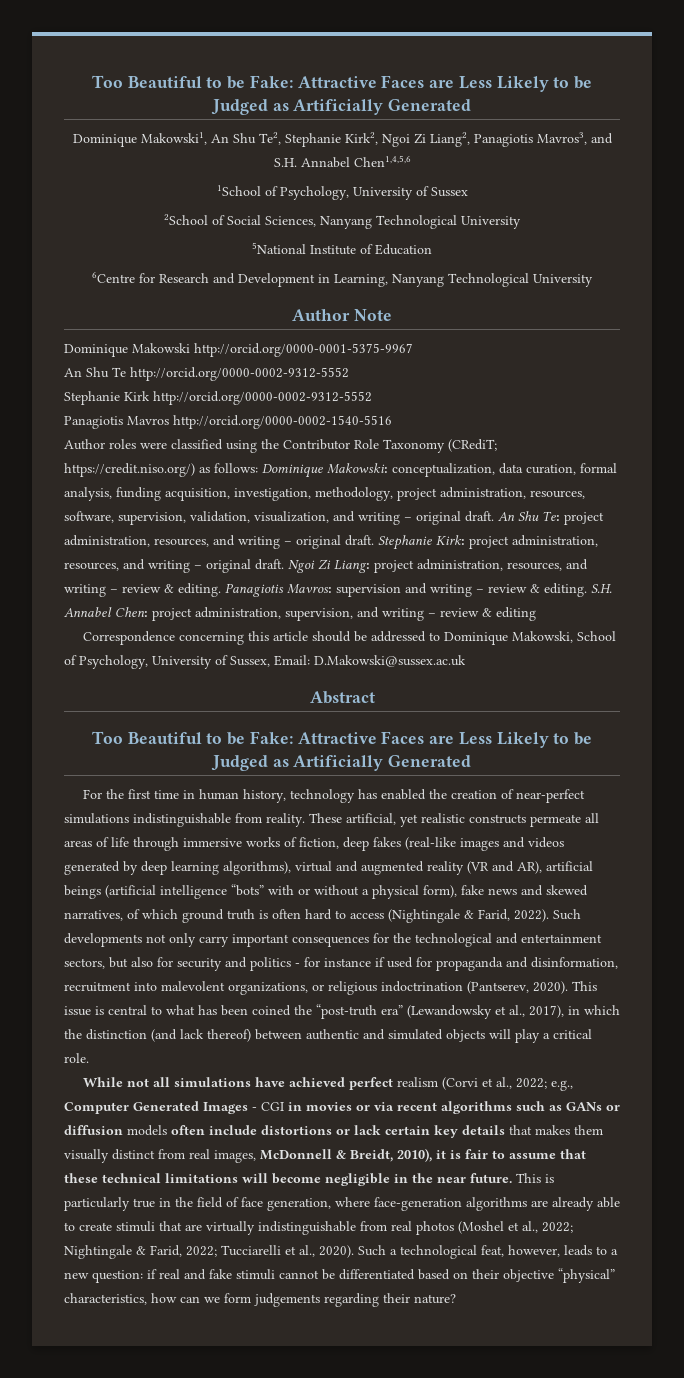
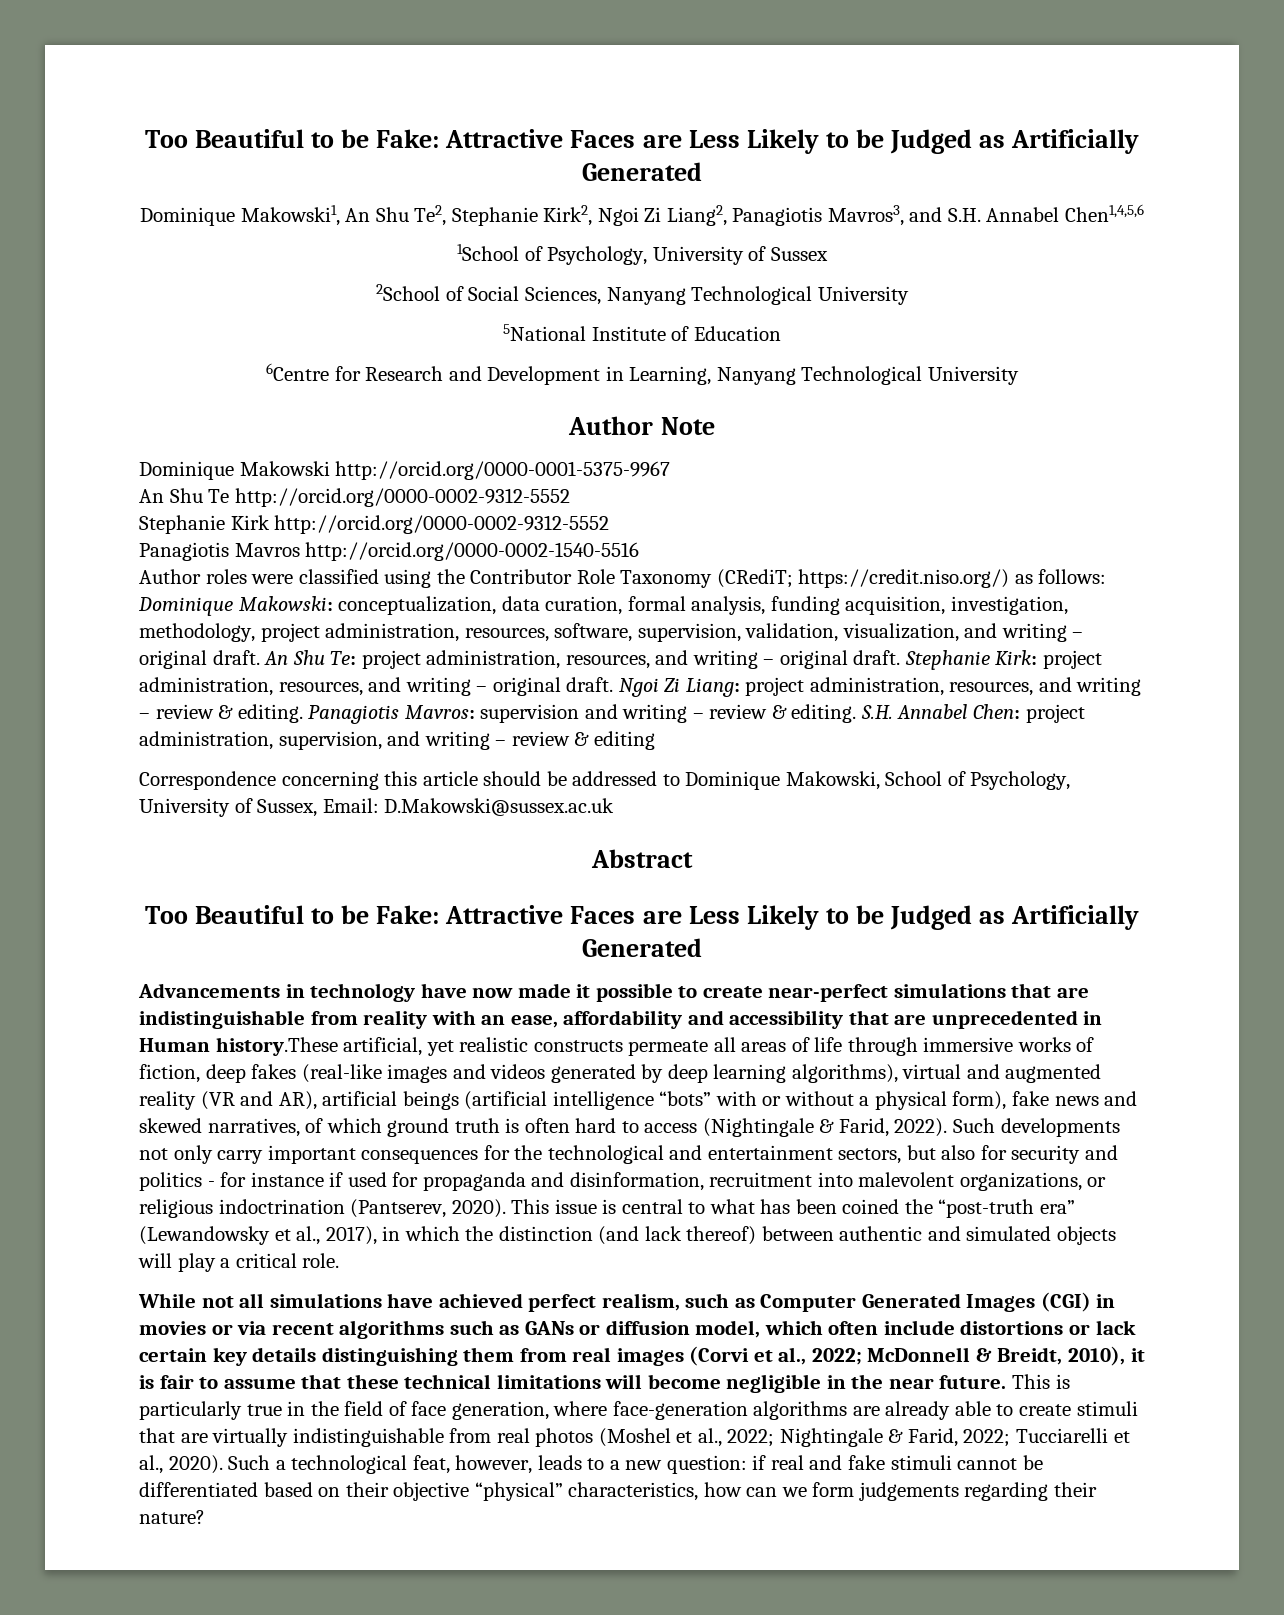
- For the first time in human history, technology has enabled the creation of near-perfect simulations indistinguishable from reality. These artificial, yet realistic constructs permeate all areas of life through immersive works of fiction, deep fakes (real-like images and videos generated by deep learning algorithms), virtual and augmented reality (VR and AR), artificial beings (artificial intelligence “bots” with or without a physical form), fake news and skewed narratives, of which ground truth is often hard to access (Nightingale & Farid, 2022).
+ Advancements in technology have now made it possible to create near-perfect simulations that are indistinguishable from reality with an ease, affordability and accessibility that are unprecedented in Human history.These artificial, yet realistic constructs permeate all areas of life through immersive works of fiction, deep fakes (real-like images and videos generated by deep learning algorithms), virtual and augmented reality (VR and AR), artificial beings (artificial intelligence “bots” with or without a physical form), fake news and skewed narratives, of which ground truth is often hard to access (Nightingale & Farid, 2022).
- While not all simulations have achieved perfect realism (Corvi et al., 2022; e.g., Computer Generated Images - CGI in movies or via recent algorithms such as GANs or diffusion models often include distortions or lack certain key details that makes them visually distinct from real images, McDonnell & Breidt, 2010), it is fair to assume that these technical limitations will become negligible in the near future.
+ While not all simulations have achieved perfect realism, such as Computer Generated Images (CGI) in movies or via recent algorithms such as GANs or diffusion model, which often include distortions or lack certain key details distinguishing them from real images (Corvi et al., 2022; McDonnell & Breidt, 2010), it is fair to assume that these technical limitations will become negligible in the near future.

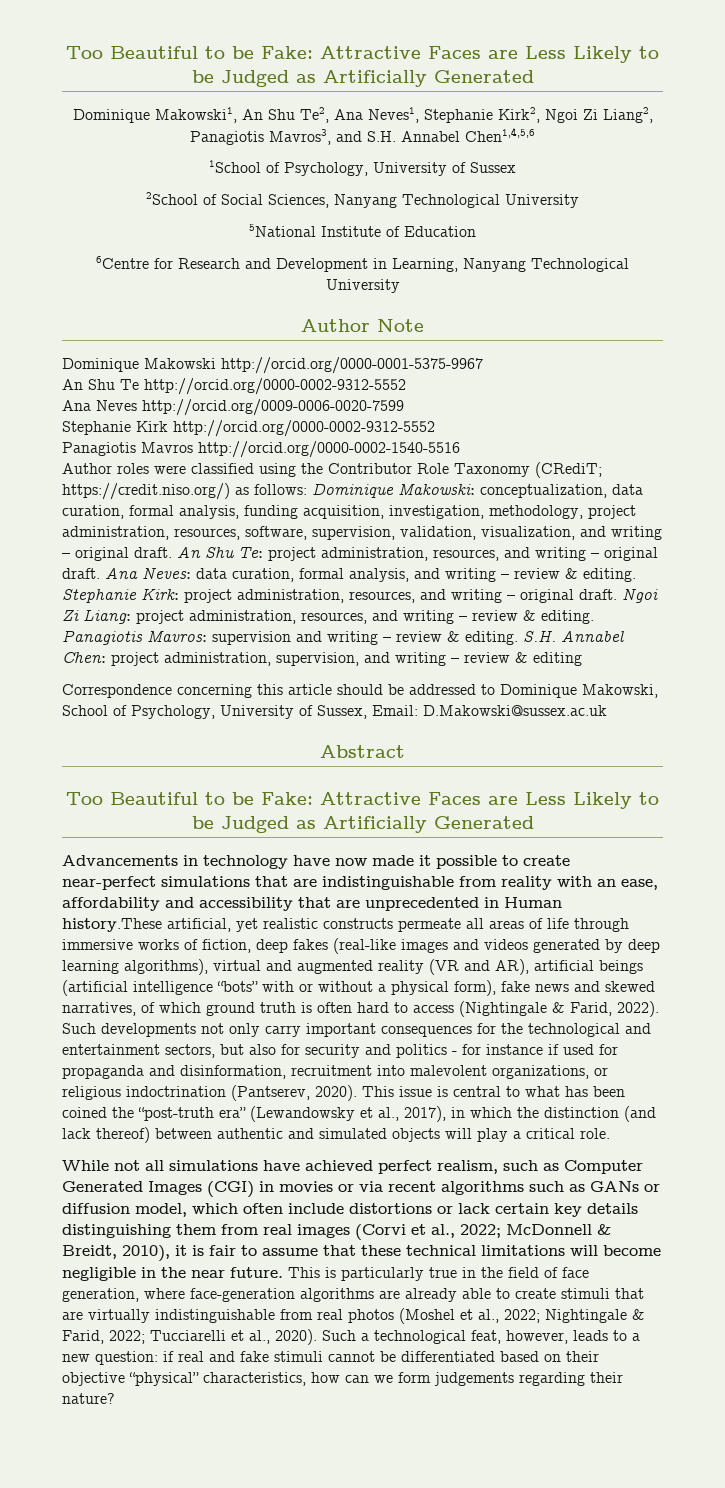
- Dominique Makowski1, An Shu Te2, Stephanie Kirk2, Ngoi Zi Liang2, Panagiotis Mavros3, and S.H. Annabel Chen1,4,5,6
+ Dominique Makowski1, An Shu Te2, Ana Neves1, Stephanie Kirk2, Ngoi Zi Liang2, Panagiotis Mavros3, and S.H. Annabel Chen1,4,5,6
+ Ana Neves http://orcid.org/0009-0006-0020-7599
+ Ana Neves: data curation, formal analysis, and writing – review & editing.

